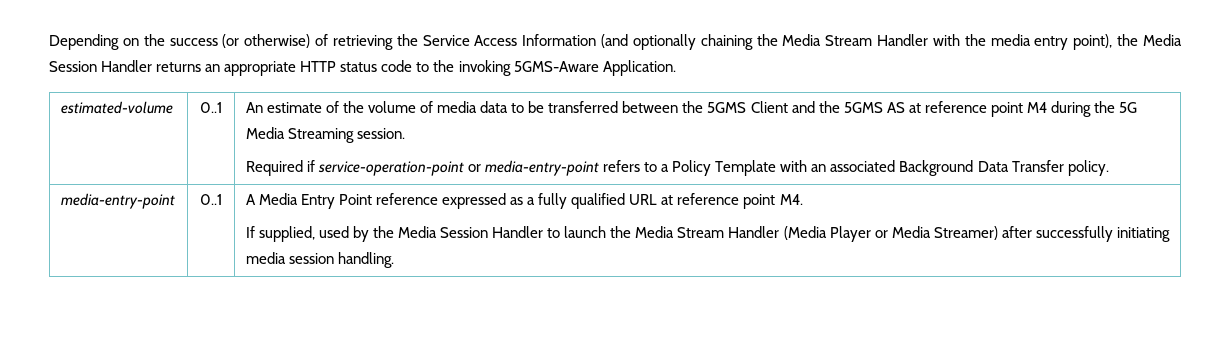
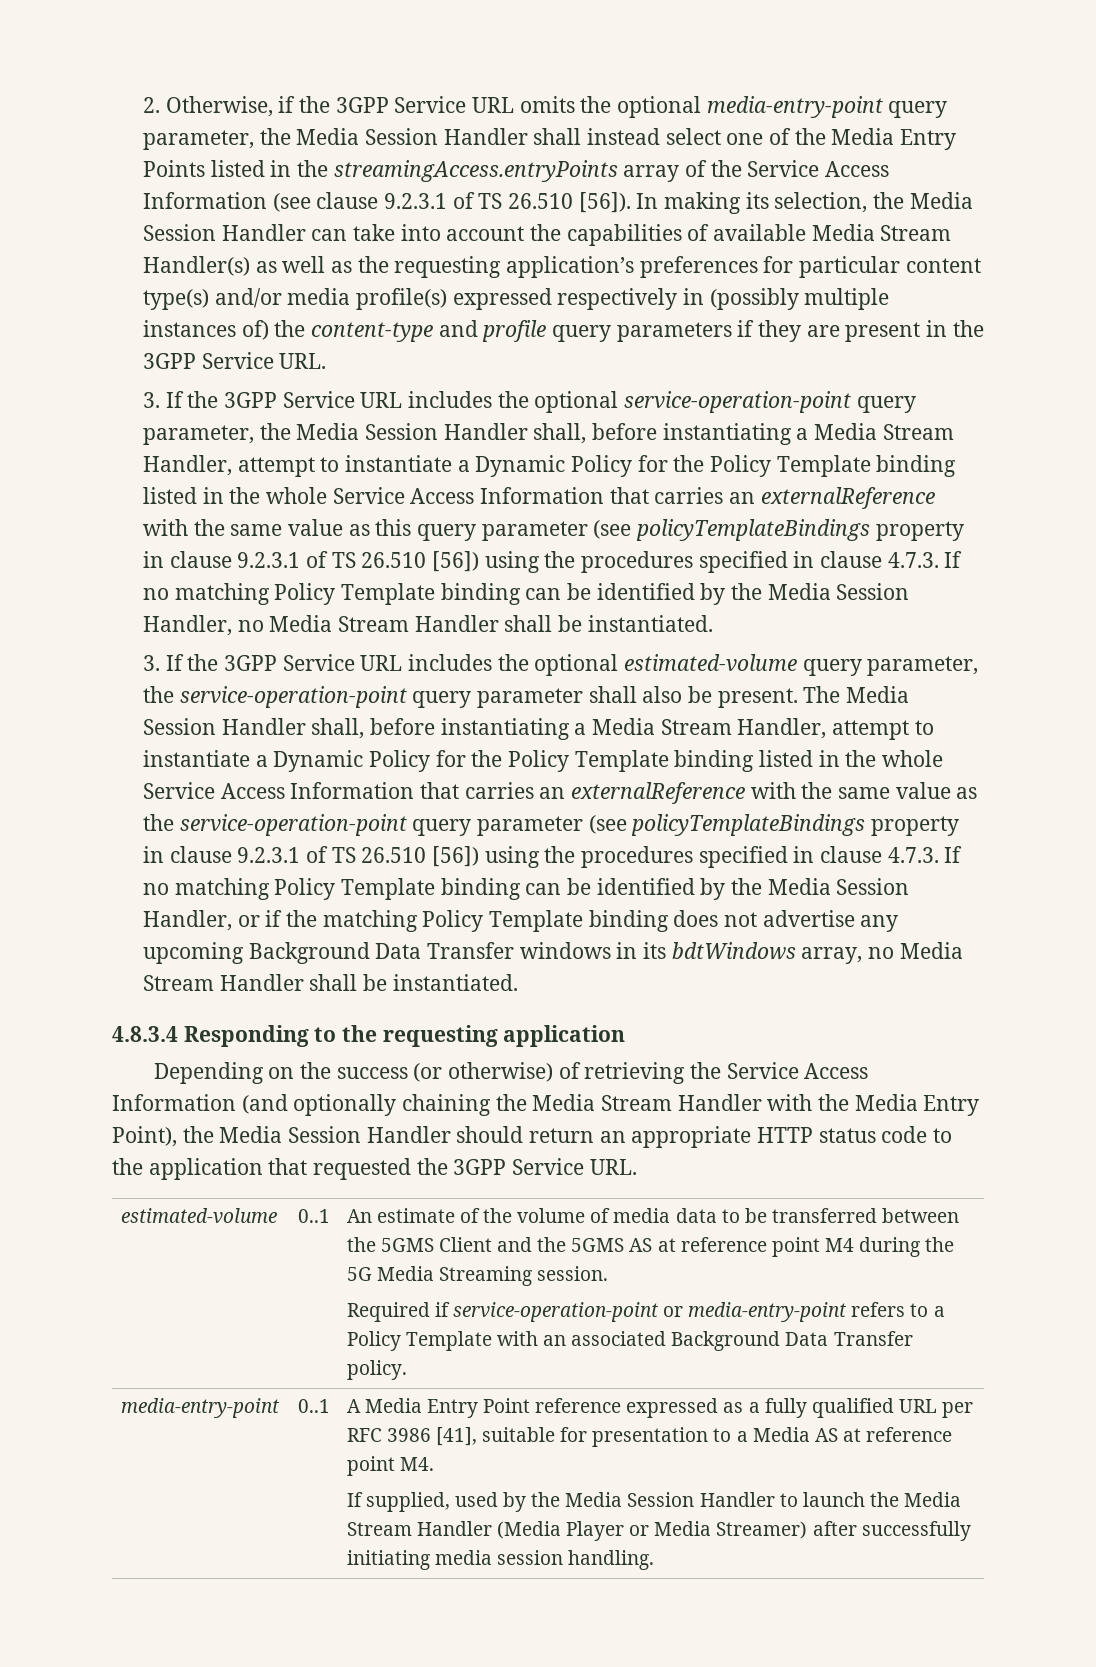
+ 2. Otherwise, if the 3GPP Service URL omits the optional media-entry-point query parameter, the Media Session Handler shall instead select one of the Media Entry Points listed in the streamingAccess.entryPoints array of the Service Access Information (see clause 9.2.3.1 of TS 26.510 [56]). In making its selection, the Media Session Handler can take into account the capabilities of available Media Stream Handler(s) as well as the requesting application’s preferences for particular content type(s) and/or media profile(s) expressed respectively in (possibly multiple instances of) the content-type and profile query parameters if they are present in the 3GPP Service URL.
+ 3. If the 3GPP Service URL includes the optional service-operation-point query parameter, the Media Session Handler shall, before instantiating a Media Stream Handler, attempt to instantiate a Dynamic Policy for the Policy Template binding listed in the whole Service Access Information that carries an externalReference with the same value as this query parameter (see policyTemplateBindings property in clause 9.2.3.1 of TS 26.510 [56]) using the procedures specified in clause 4.7.3. If no matching Policy Template binding can be identified by the Media Session Handler, no Media Stream Handler shall be instantiated.
+ 3. If the 3GPP Service URL includes the optional estimated-volume query parameter, the service-operation-point query parameter shall also be present. The Media Session Handler shall, before instantiating a Media Stream Handler, attempt to instantiate a Dynamic Policy for the Policy Template binding listed in the whole Service Access Information that carries an externalReference with the same value as the service-operation-point query parameter (see policyTemplateBindings property in clause 9.2.3.1 of TS 26.510 [56]) using the procedures specified in clause 4.7.3. If no matching Policy Template binding can be identified by the Media Session Handler, or if the matching Policy Template binding does not advertise any upcoming Background Data Transfer windows in its bdtWindows array, no Media Stream Handler shall be instantiated.
+ 4.8.3.4 Responding to the requesting application
- Depending on the success (or otherwise) of retrieving the Service Access Information (and optionally chaining the Media Stream Handler with the media entry point), the Media Session Handler returns an appropriate HTTP status code to the invoking 5GMS-Aware Application.
+ Depending on the success (or otherwise) of retrieving the Service Access Information (and optionally chaining the Media Stream Handler with the Media Entry Point), the Media Session Handler should return an appropriate HTTP status code to the application that requested the 3GPP Service URL.
- A Media Entry Point reference expressed as a fully qualified URL at reference point M4.
+ A Media Entry Point reference expressed as a fully qualified URL per RFC 3986 [41], suitable for presentation to a Media AS at reference point M4.

